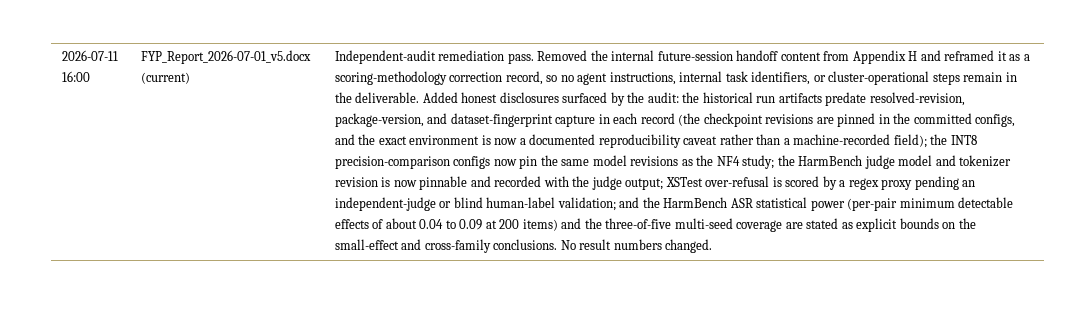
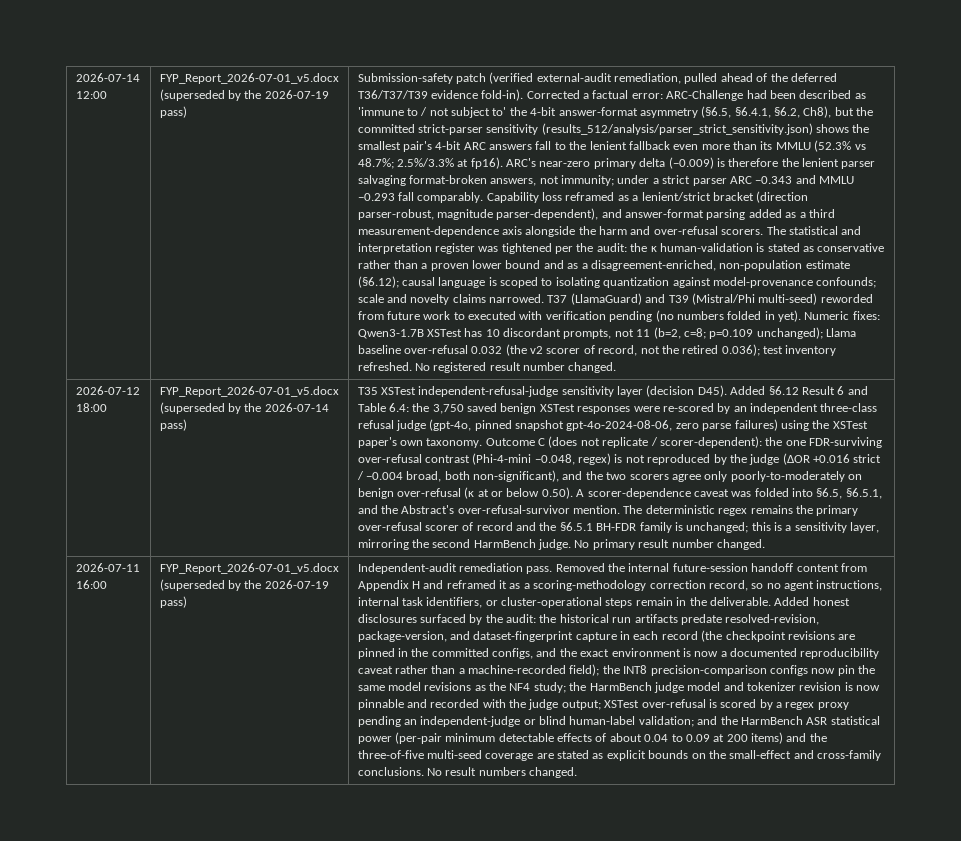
- 2026-07-11 16:00 | FYP_Report_2026-07-01_v5.docx (current)
+ 2026-07-14 12:00 | FYP_Report_2026-07-01_v5.docx (superseded by the 2026-07-19 pass) | Submission-safety patch (verified external-audit remediation, pulled ahead of the deferred T36/T37/T39 evidence fold-in). Corrected a factual error: ARC-Challenge had been described as 'immune to / not subject to' the 4-bit answer-format asymmetry (§6.5, §6.4.1, §6.2, Ch8), but the committed strict-parser sensitivity (results_512/analysis/parser_strict_sensitivity.json) shows the smallest pair's 4-bit ARC answers fall to the lenient fallback even more than its MMLU (52.3% vs 48.7%; 2.5%/3.3% at fp16). ARC's near-zero primary delta (−0.009) is therefore the lenient parser salvaging format-broken answers, not immunity; under a strict parser ARC −0.343 and MMLU −0.293 fall comparably. Capability loss reframed as a lenient/strict bracket (direction parser-robust, magnitude parser-dependent), and answer-format parsing added as a third measurement-dependence axis alongside the harm and over-refusal scorers. The statistical and interpretation register was tightened per the audit: the κ human-validation is stated as conservative rather than a proven lower bound and as a disagreement-enriched, non-population estimate (§6.12); causal language is scoped to isolating quantization against model-provenance confounds; scale and novelty claims narrowed. T37 (LlamaGuard) and T39 (Mistral/Phi multi-seed) reworded from future work to executed with verification pending (no numbers folded in yet). Numeric fixes: Qwen3-1.7B XSTest has 10 discordant prompts, not 11 (b=2, c=8; p=0.109 unchanged); Llama baseline over-refusal 0.032 (the v2 scorer of record, not the retired 0.036); test inventory refreshed. No registered result number changed.
+ 2026-07-12 18:00 | FYP_Report_2026-07-01_v5.docx (superseded by the 2026-07-14 pass) | T35 XSTest independent-refusal-judge sensitivity layer (decision D45). Added §6.12 Result 6 and Table 6.4: the 3,750 saved benign XSTest responses were re-scored by an independent three-class refusal judge (gpt-4o, pinned snapshot gpt-4o-2024-08-06, zero parse failures) using the XSTest paper's own taxonomy. Outcome C (does not replicate / scorer-dependent): the one FDR-surviving over-refusal contrast (Phi-4-mini −0.048, regex) is not reproduced by the judge (ΔOR +0.016 strict / −0.004 broad, both non-significant), and the two scorers agree only poorly-to-moderately on benign over-refusal (κ at or below 0.50). A scorer-dependence caveat was folded into §6.5, §6.5.1, and the Abstract's over-refusal-survivor mention. The deterministic regex remains the primary over-refusal scorer of record and the §6.5.1 BH-FDR family is unchanged; this is a sensitivity layer, mirroring the second HarmBench judge. No primary result number changed.
+ 2026-07-11 16:00 | FYP_Report_2026-07-01_v5.docx (superseded by the 2026-07-19 pass)

